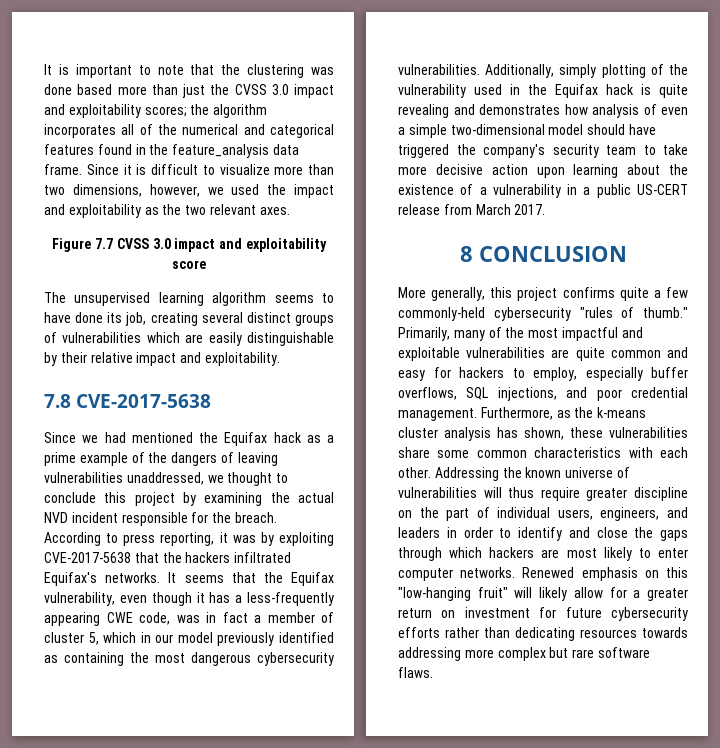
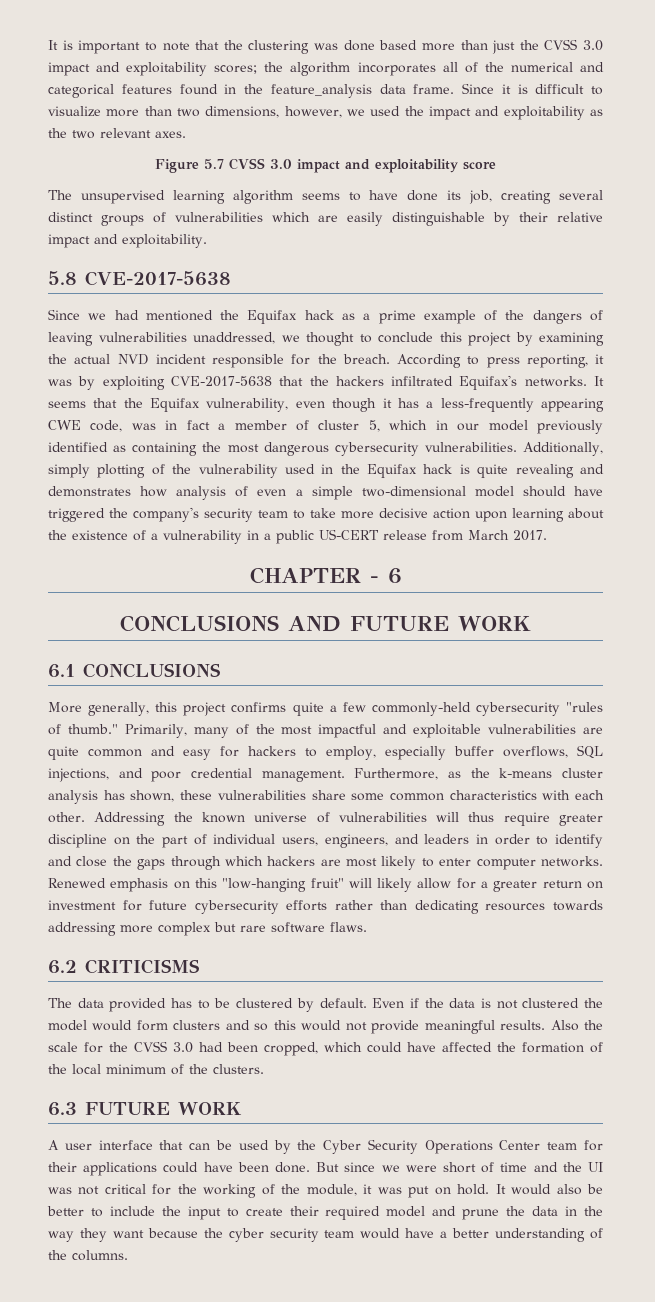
- Figure 7.7 CVSS 3.0 impact and exploitability score
+ Figure 5.7 CVSS 3.0 impact and exploitability score
- 7.8 CVE-2017-5638
+ 5.8 CVE-2017-5638
- 8 CONCLUSION
+ CHAPTER - 6
+ CONCLUSIONS AND FUTURE WORK
+ 6.1 CONCLUSIONS
+ 6.2 CRITICISMS
+ The data provided has to be clustered by default. Even if the data is not clustered the model would form clusters and so this would not provide meaningful results. Also the scale for the CVSS 3.0 had been cropped, which could have affected the formation of the local minimum of the clusters.
+ 6.3 FUTURE WORK
+ A user interface that can be used by the Cyber Security Operations Center team for their applications could have been done. But since we were short of time and the UI was not critical for the working of the module, it was put on hold. It would also be better to include the input to create their required model and prune the data in the way they want because the cyber security team would have a better understanding of the columns.

